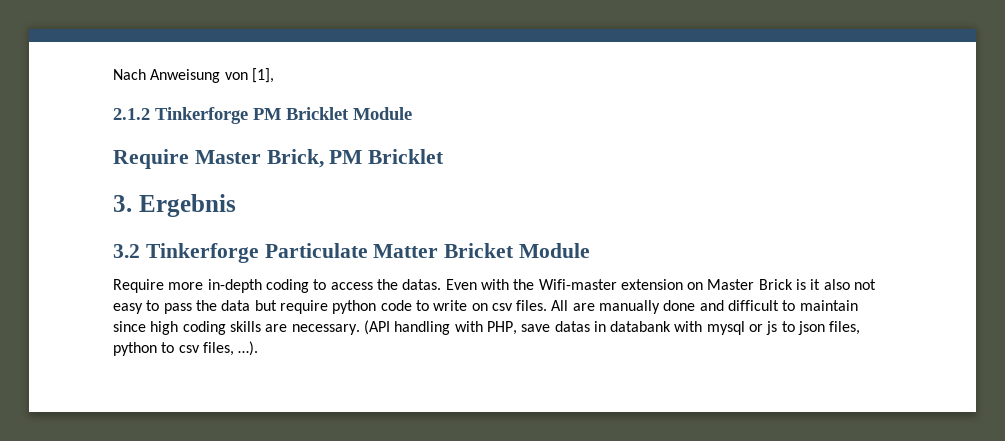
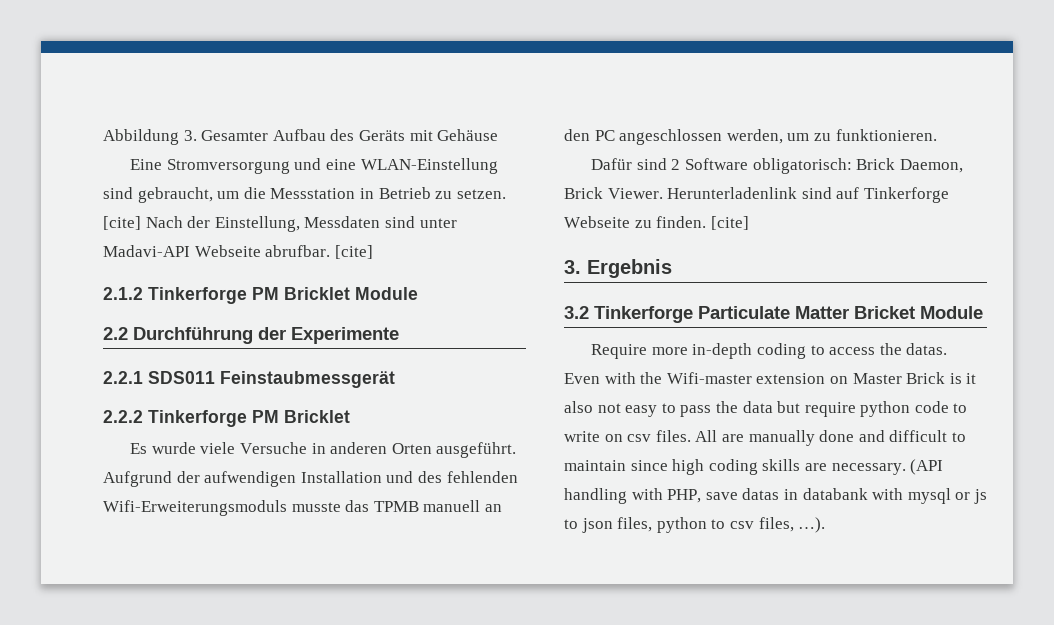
- Nach Anweisung von [1],
+ Abbildung 3. Gesamter Aufbau des Geräts mit Gehäuse
+ Eine Stromversorgung und eine WLAN-Einstellung sind gebraucht, um die Messstation in Betrieb zu setzen. [cite] Nach der Einstellung, Messdaten sind unter Madavi-API Webseite abrufbar. [cite]
- Require Master Brick, PM Bricklet
+ 2.2 Durchführung der Experimente
+ 2.2.1 SDS011 Feinstaubmessgerät
+ 2.2.2 Tinkerforge PM Bricklet
+ Es wurde viele Versuche in anderen Orten ausgeführt. Aufgrund der aufwendigen Installation und des fehlenden Wifi-Erweiterungsmoduls musste das TPMB manuell an den PC angeschlossen werden, um zu funktionieren.
+ Dafür sind 2 Software obligatorisch: Brick Daemon, Brick Viewer. Herunterladenlink sind auf Tinkerforge Webseite zu finden. [cite]

